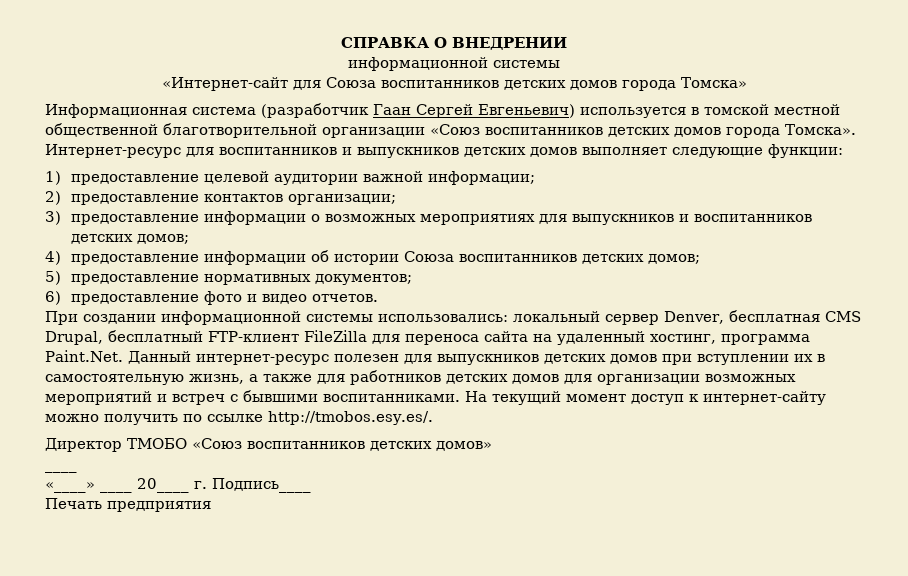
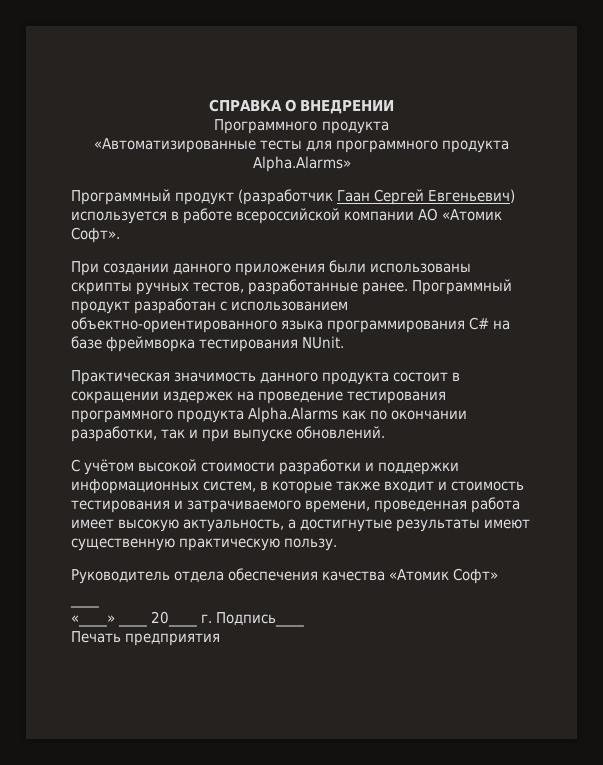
  СПРАВКА О ВНЕДРЕНИИ
- информационной системы
- «Интернет-сайт для Союза воспитанников детских домов города Томска»
- Информационная система (разработчик Гаан Сергей Евгеньевич) используется в томской местной общественной благотворительной организации «Союз воспитанников детских домов города Томска». Интернет-ресурс для воспитанников и выпускников детских домов выполняет следующие функции:
- 1) предоставление целевой аудитории важной информации;
- 2) предоставление контактов организации;
- 3) предоставление информации о возможных мероприятиях для выпускников и воспитанников детских домов;
- 4) предоставление информации об истории Союза воспитанников детских домов;
- 5) предоставление нормативных документов;
- 6) предоставление фото и видео отчетов.
- При создании информационной системы использовались: локальный сервер Denver, бесплатная CMS Drupal, бесплатный FTP-клиент FileZilla для переноса сайта на удаленный хостинг, программа Paint.Net. Данный интернет-ресурс полезен для выпускников детских домов при вступлении их в самостоятельную жизнь, а также для работников детских домов для организации возможных мероприятий и встреч с бывшими воспитанниками. На текущий момент доступ к интернет-сайту можно получить по ссылке http://tmobos.esy.es/.
- Директор ТМОБО «Союз воспитанников детских домов»
+ Программного продукта
+ «Автоматизированные тесты для программного продукта Alpha.Alarms»
+ Программный продукт (разработчик Гаан Сергей Евгеньевич) используется в работе всероссийской компании АО «Атомик Софт».
+ При создании данного приложения были использованы скрипты ручных тестов, разработанные ранее. Программный продукт разработан с использованием объектно-ориентированного языка программирования C# на базе фреймворка тестирования NUnit.
+ Практическая значимость данного продукта состоит в сокращении издержек на проведение тестирования программного продукта Alpha.Alarms как по окончании разработки, так и при выпуске обновлений.
+ С учётом высокой стоимости разработки и поддержки информационных систем, в которые также входит и стоимость тестирования и затрачиваемого времени, проведенная работа имеет высокую актуальность, а достигнутые результаты имеют существенную практическую пользу.
+ Руководитель отдела обеспечения качества «Атомик Софт»

